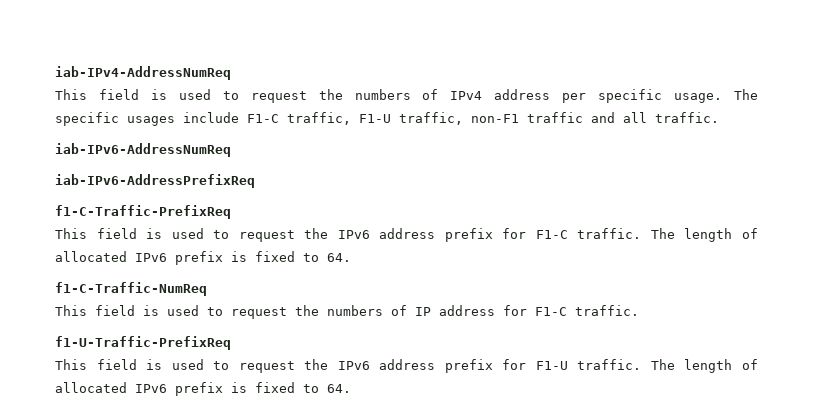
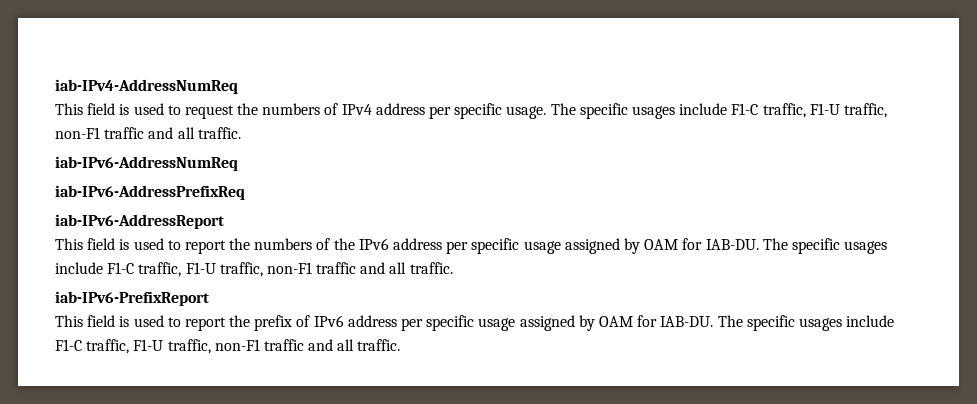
- f1-C-Traffic-PrefixReq
- This field is used to request the IPv6 address prefix for F1-C traffic. The length of allocated IPv6 prefix is fixed to 64.
- f1-C-Traffic-NumReq
- This field is used to request the numbers of IP address for F1-C traffic.
- f1-U-Traffic-PrefixReq
- This field is used to request the IPv6 address prefix for F1-U traffic. The length of allocated IPv6 prefix is fixed to 64.
+ iab-IPv6-AddressReport
+ This field is used to report the numbers of the IPv6 address per specific usage assigned by OAM for IAB-DU. The specific usages include F1-C traffic, F1-U traffic, non-F1 traffic and all traffic.
+ iab-IPv6-PrefixReport
+ This field is used to report the prefix of IPv6 address per specific usage assigned by OAM for IAB-DU. The specific usages include F1-C traffic, F1-U traffic, non-F1 traffic and all traffic.

